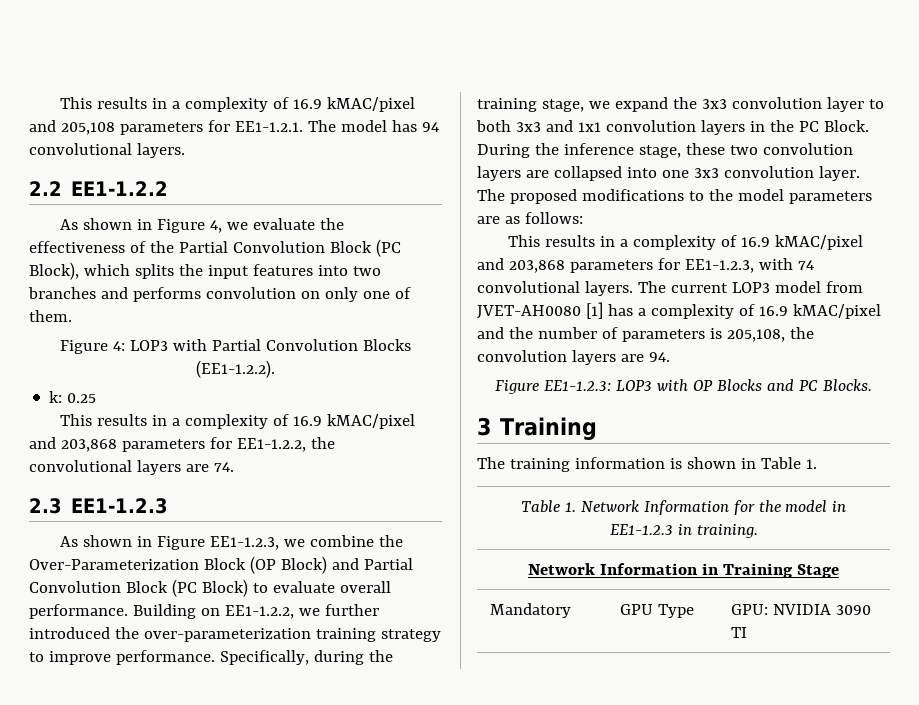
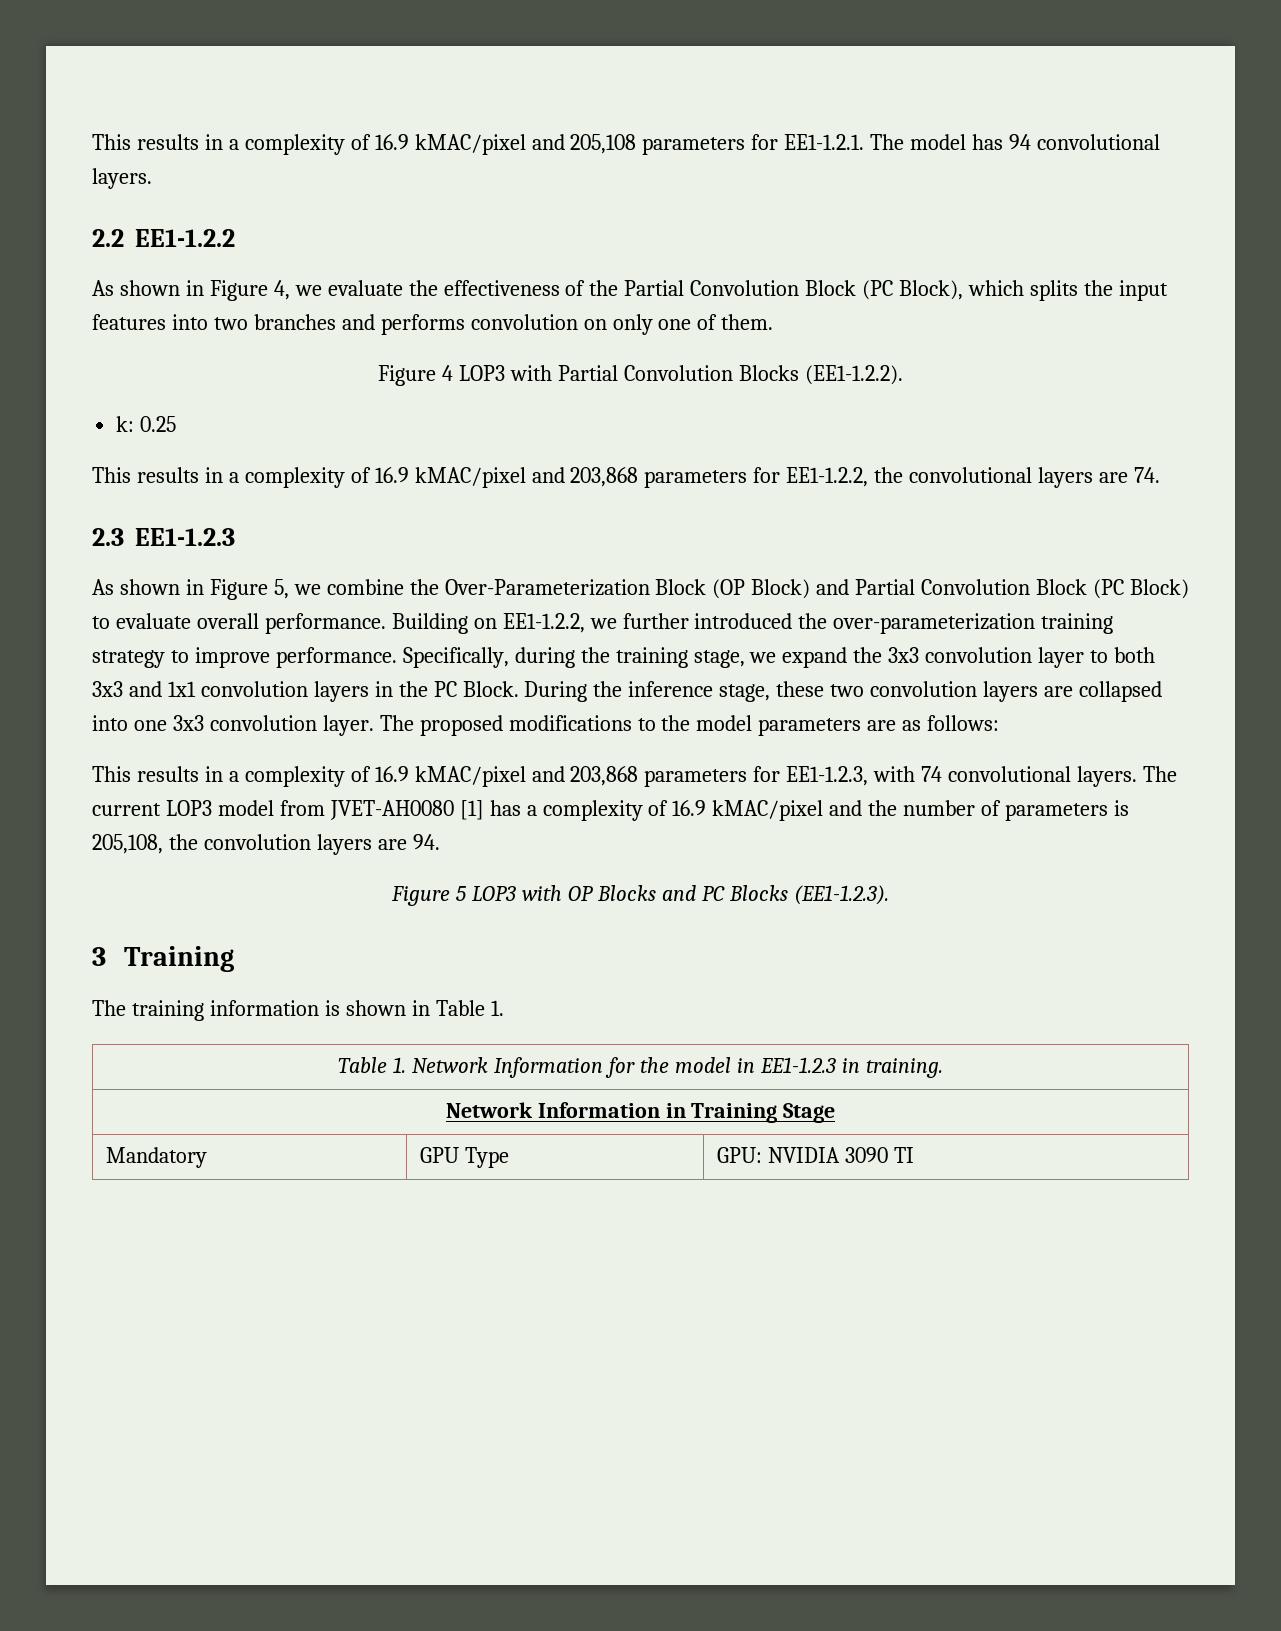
- Figure 4: LOP3 with Partial Convolution Blocks (EE1-1.2.2).
+ Figure 4 LOP3 with Partial Convolution Blocks (EE1-1.2.2).
- As shown in Figure EE1-1.2.3, we combine the Over-Parameterization Block (OP Block) and Partial Convolution Block (PC Block) to evaluate overall performance.
+ As shown in Figure 5, we combine the Over-Parameterization Block (OP Block) and Partial Convolution Block (PC Block) to evaluate overall performance.
- Figure EE1-1.2.3: LOP3 with OP Blocks and PC Blocks.
+ Figure 5 LOP3 with OP Blocks and PC Blocks (EE1-1.2.3).

